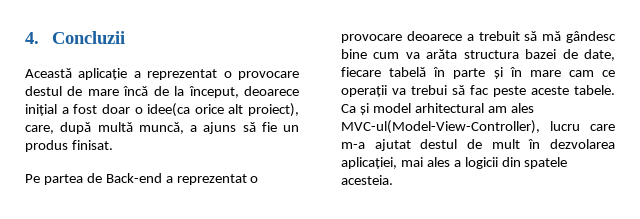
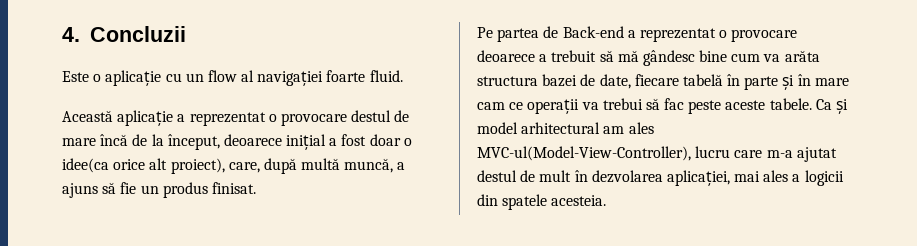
+ Este o aplicație cu un flow al navigației foarte fluid.

